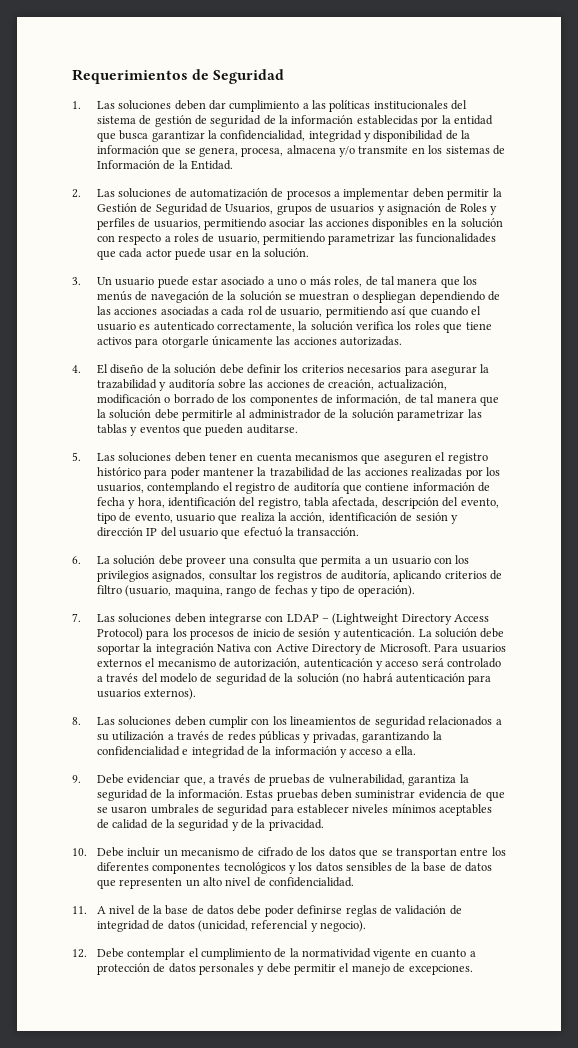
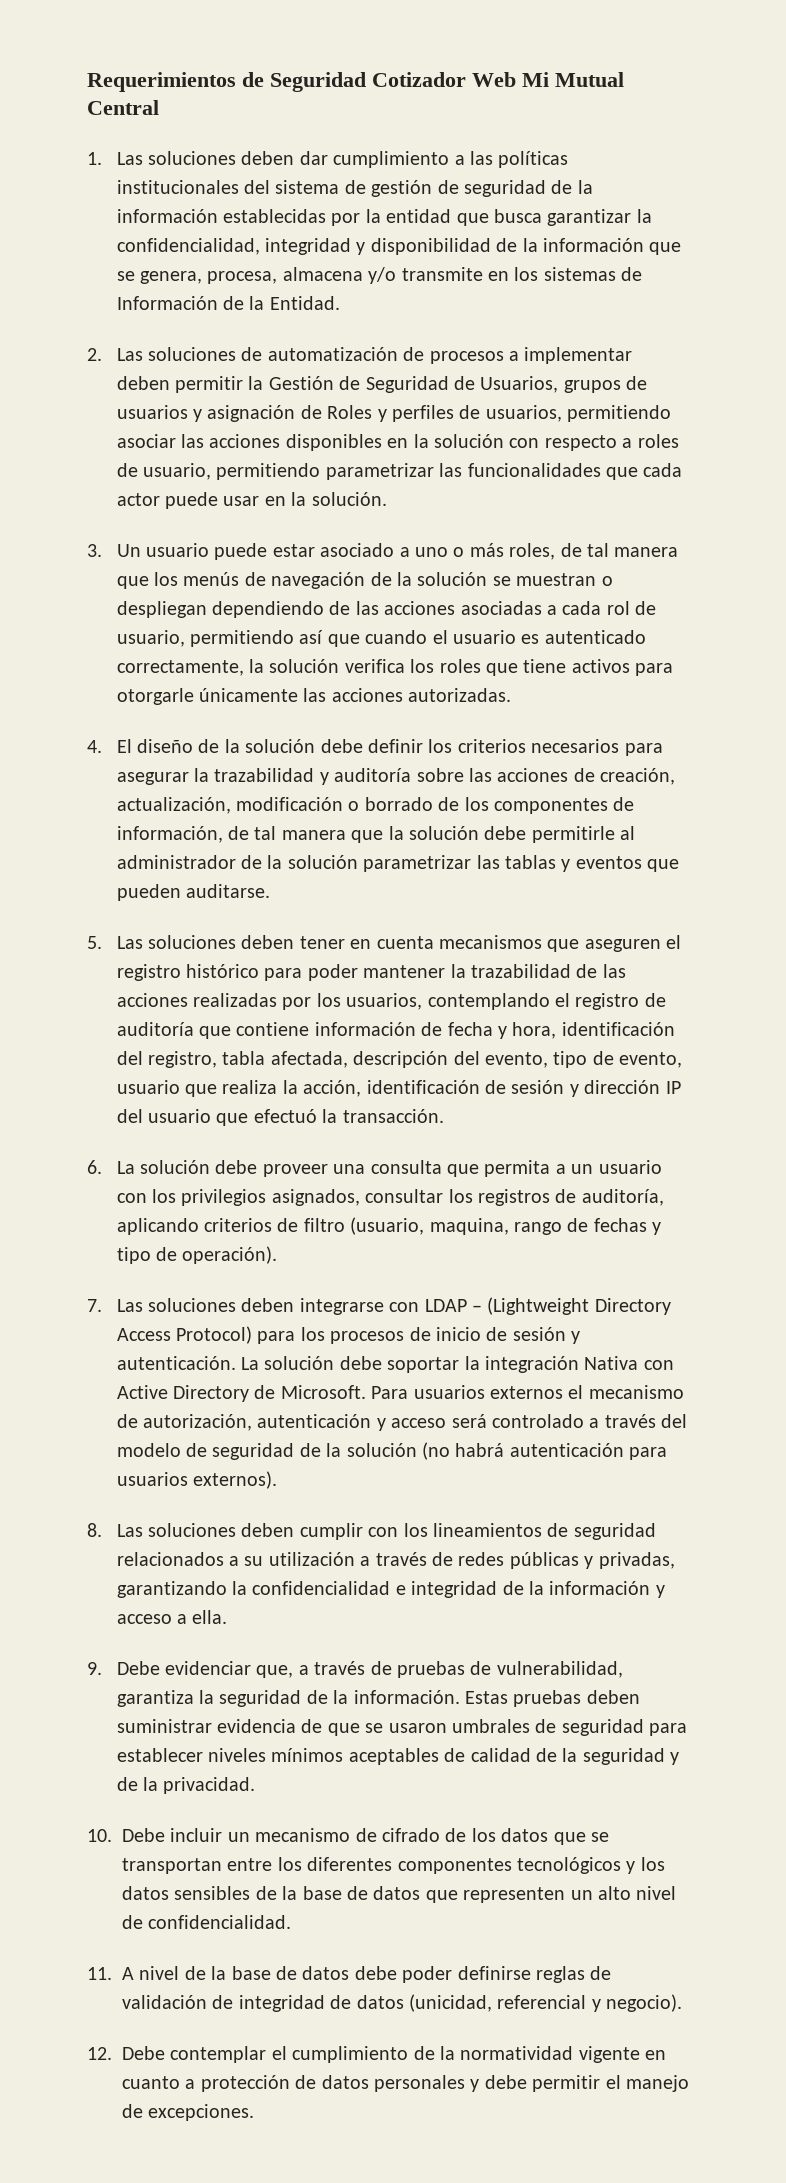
- Requerimientos de Seguridad
+ Requerimientos de Seguridad Cotizador Web Mi Mutual Central

